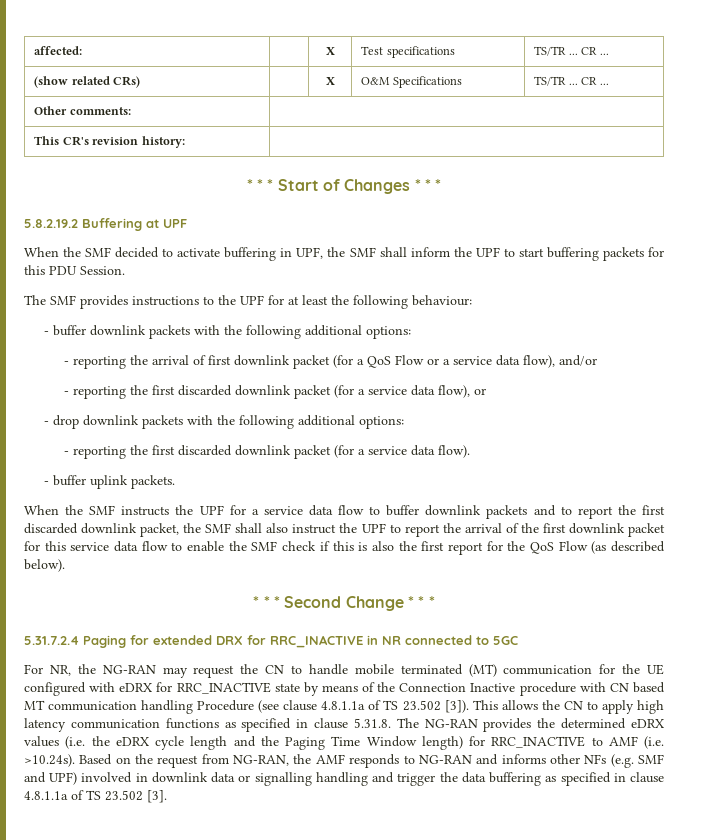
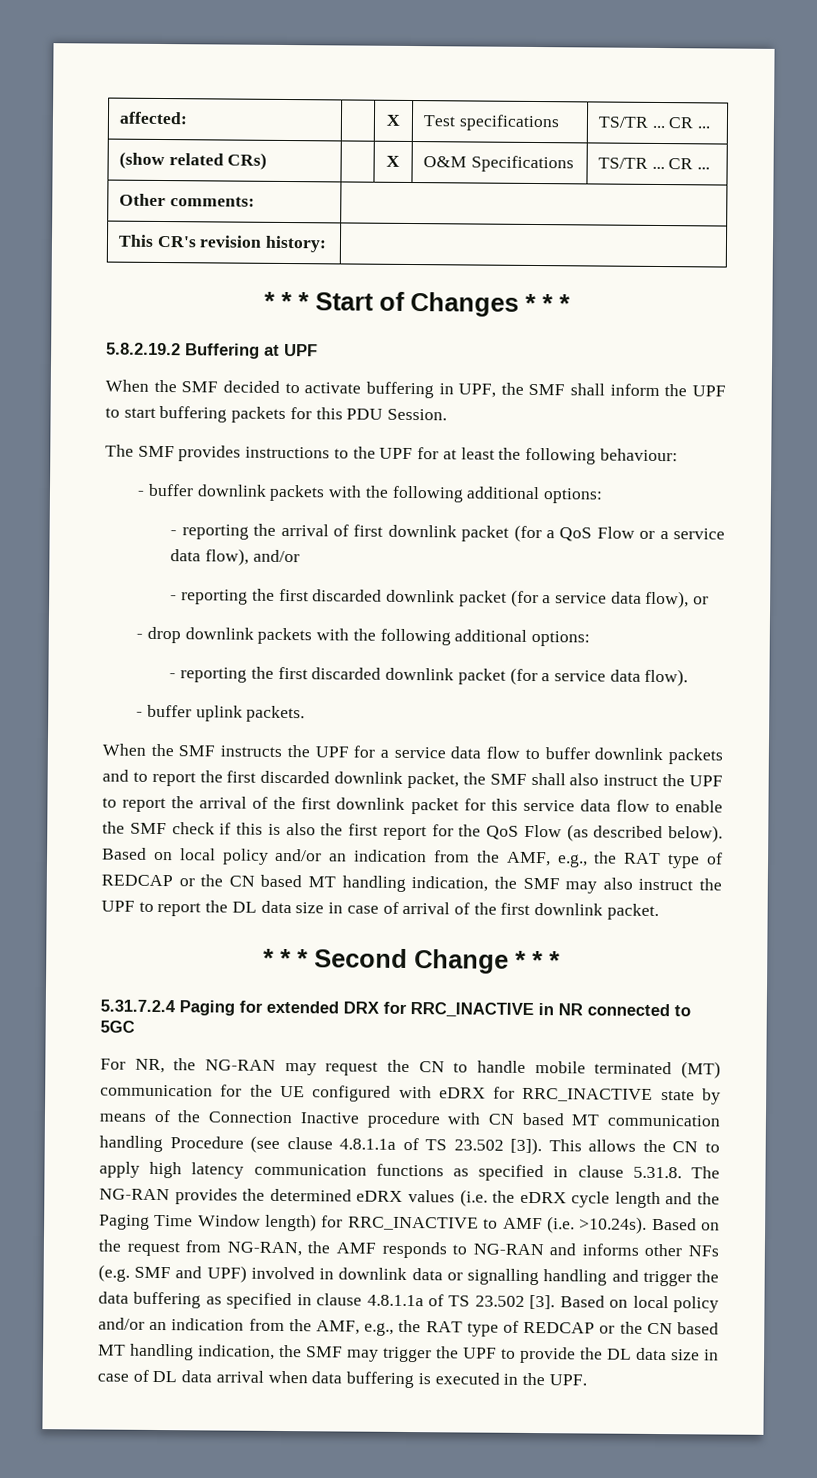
+ Based on local policy and/or an indication from the AMF, e.g., the RAT type of REDCAP or the CN based MT handling indication, the SMF may also instruct the UPF to report the DL data size in case of arrival of the first downlink packet.
+ Based on local policy and/or an indication from the AMF, e.g., the RAT type of REDCAP or the CN based MT handling indication, the SMF may trigger the UPF to provide the DL data size in case of DL data arrival when data buffering is executed in the UPF.

